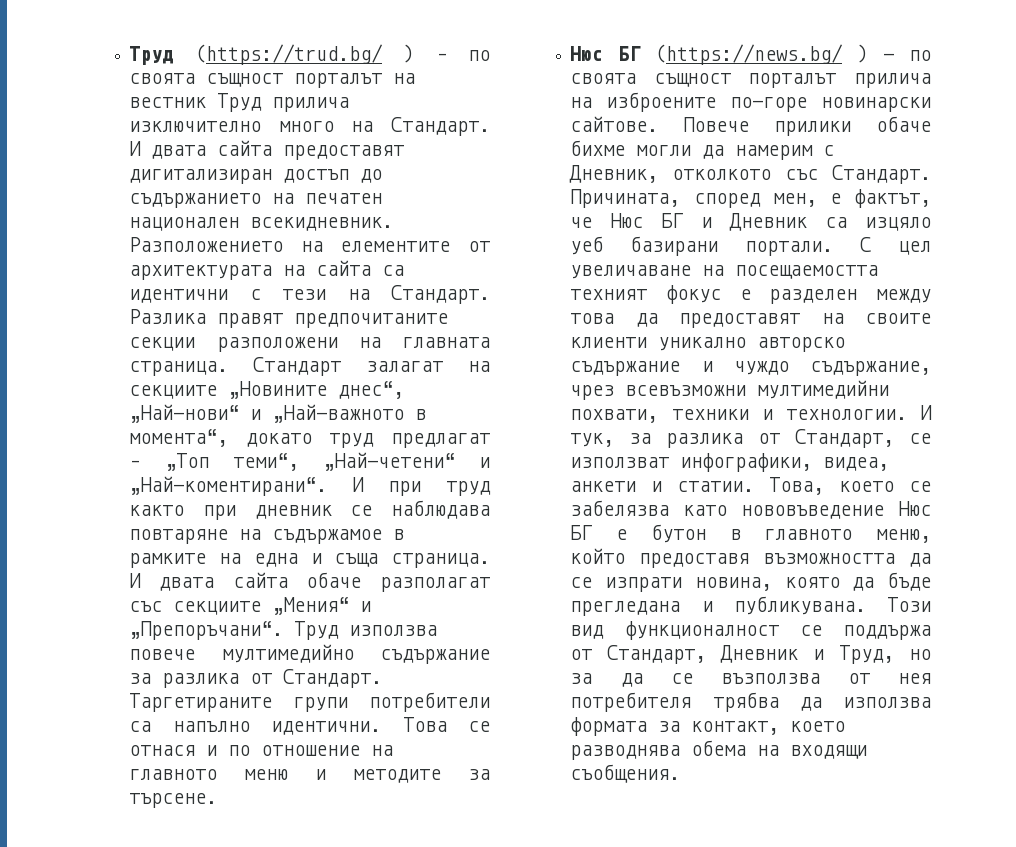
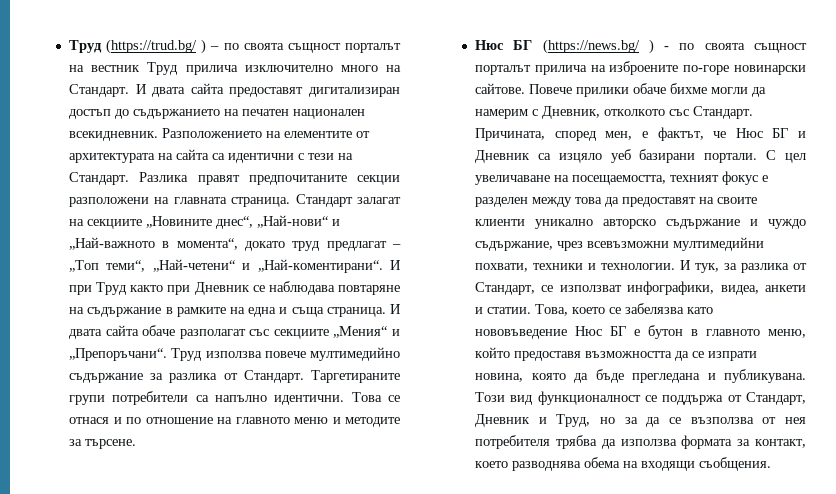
- И при труд както при дневник се наблюдава повтаряне на съдържамое в рамките на една и съща страница.
+ И при Труд както при Дневник се наблюдава повтаряне на съдържание в рамките на една и съща страница.
- С цел увеличаване на посещаемостта техният фокус е разделен между това да предоставят на своите клиенти уникално авторско съдържание и чуждо съдържание, чрез всевъзможни мултимедийни похвати, техники и технологии.
+ С цел увеличаване на посещаемостта, техният фокус е разделен между това да предоставят на своите клиенти уникално авторско съдържание и чуждо съдържание, чрез всевъзможни мултимедийни похвати, техники и технологии.

